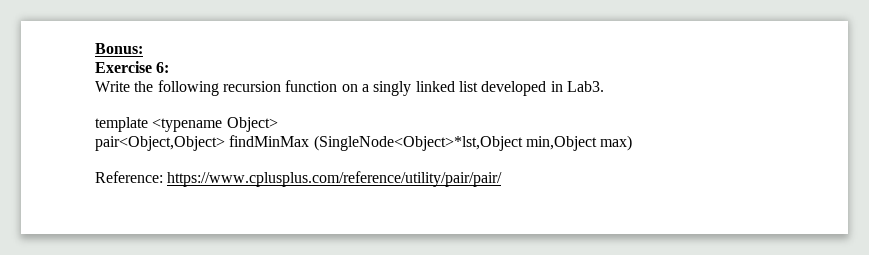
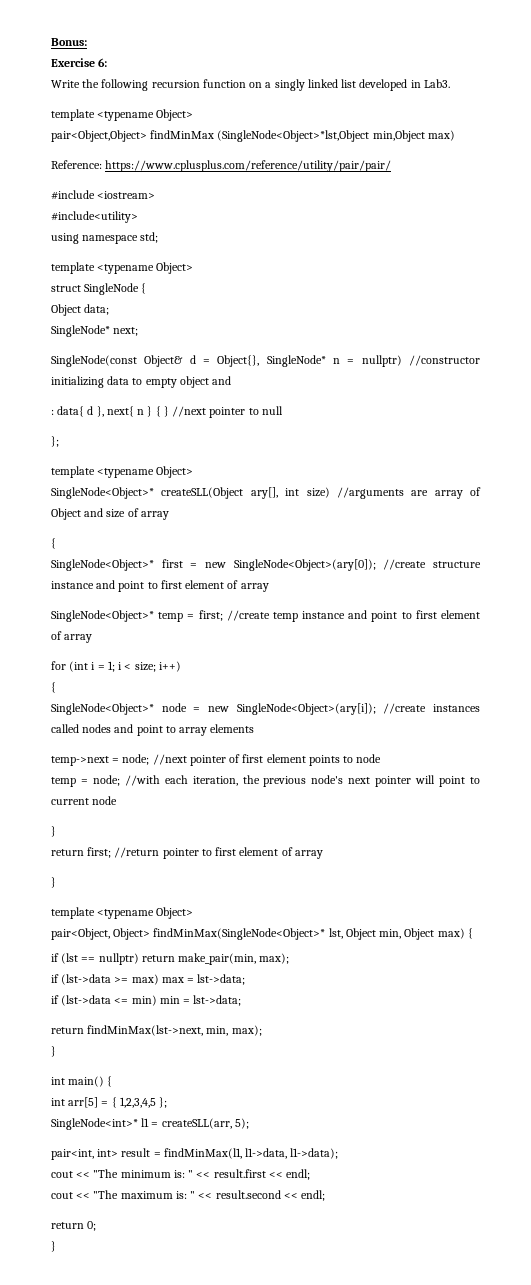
+ #include <iostream>
+ #include<utility>
+ using namespace std;
+ template <typename Object>
+ struct SingleNode {
+ Object data;
+ SingleNode* next;
+ SingleNode(const Object& d = Object{}, SingleNode* n = nullptr) //constructor initializing data to empty object and
+ : data{ d }, next{ n } { } //next pointer to null
+ };
+ template <typename Object>
+ SingleNode<Object>* createSLL(Object ary[], int size) //arguments are array of Object and size of array
+ {
+ SingleNode<Object>* first = new SingleNode<Object>(ary[0]); //create structure instance and point to first element of array
+ SingleNode<Object>* temp = first; //create temp instance and point to first element of array
+ for (int i = 1; i < size; i++)
+ {
+ SingleNode<Object>* node = new SingleNode<Object>(ary[i]); //create instances called nodes and point to array elements
+ temp->next = node; //next pointer of first element points to node
+ temp = node; //with each iteration, the previous node's next pointer will point to current node
+ }
+ return first; //return pointer to first element of array
+ }
+ template <typename Object>
+ pair<Object, Object> findMinMax(SingleNode<Object>* lst, Object min, Object max) {
+ if (lst == nullptr) return make_pair(min, max);
+ if (lst->data >= max) max = lst->data;
+ if (lst->data <= min) min = lst->data;
+ return findMinMax(lst->next, min, max);
+ }
+ int main() {
+ int arr[5] = { 1,2,3,4,5 };
+ SingleNode<int>* l1 = createSLL(arr, 5);
+ pair<int, int> result = findMinMax(l1, l1->data, l1->data);
+ cout << "The minimum is: " << result.first << endl;
+ cout << "The maximum is: " << result.second << endl;
+ return 0;
+ }

